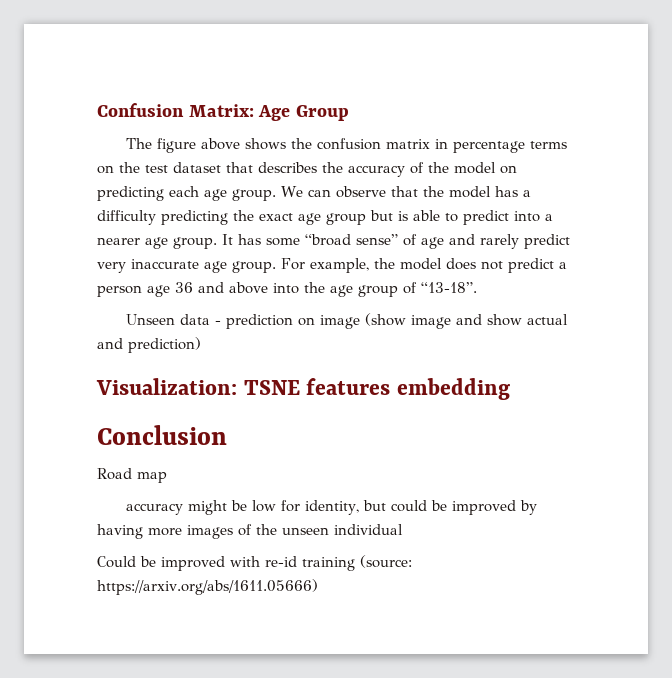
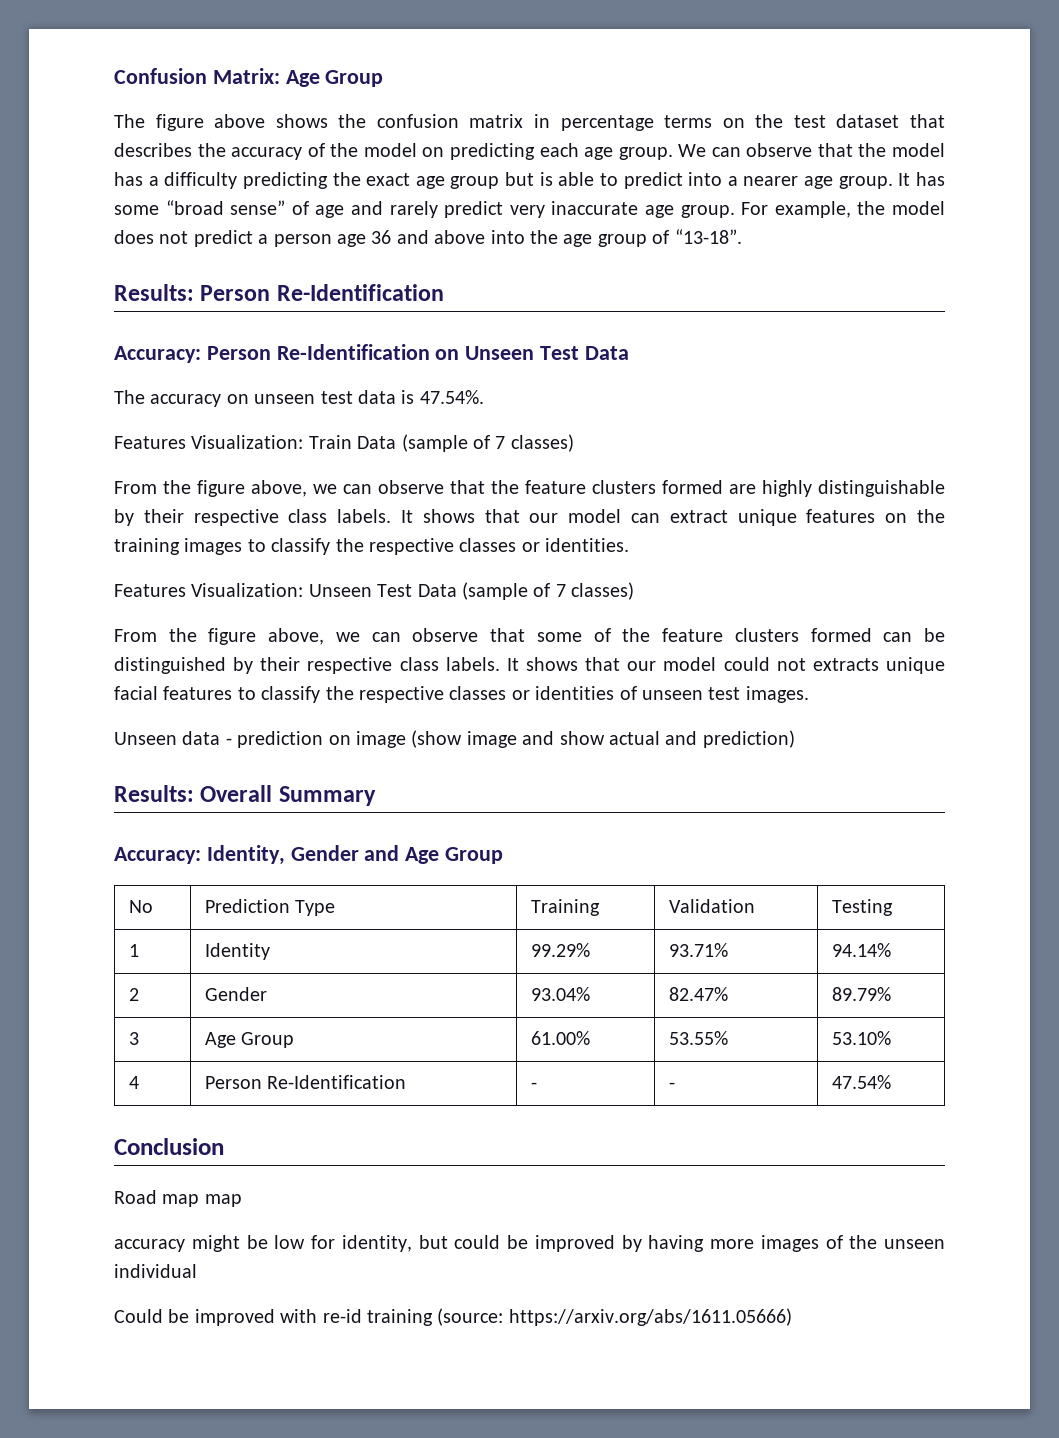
+ Results: Person Re-Identification
+ Accuracy: Person Re-Identification on Unseen Test Data
+ The accuracy on unseen test data is 47.54%.
+ Features Visualization: Train Data (sample of 7 classes)
+ From the figure above, we can observe that the feature clusters formed are highly distinguishable by their respective class labels. It shows that our model can extract unique features on the training images to classify the respective classes or identities.
+ Features Visualization: Unseen Test Data (sample of 7 classes)
+ From the figure above, we can observe that some of the feature clusters formed can be distinguished by their respective class labels. It shows that our model could not extracts unique facial features to classify the respective classes or identities of unseen test images.
- Visualization: TSNE features embedding
+ Results: Overall Summary
+ Accuracy: Identity, Gender and Age Group
+ No | Prediction Type | Training | Validation | Testing
+ 1 | Identity | 99.29% | 93.71% | 94.14%
+ 2 | Gender | 93.04% | 82.47% | 89.79%
+ 3 | Age Group | 61.00% | 53.55% | 53.10%
+ 4 | Person Re-Identification | - | - | 47.54%
- Road map
+ Road map map

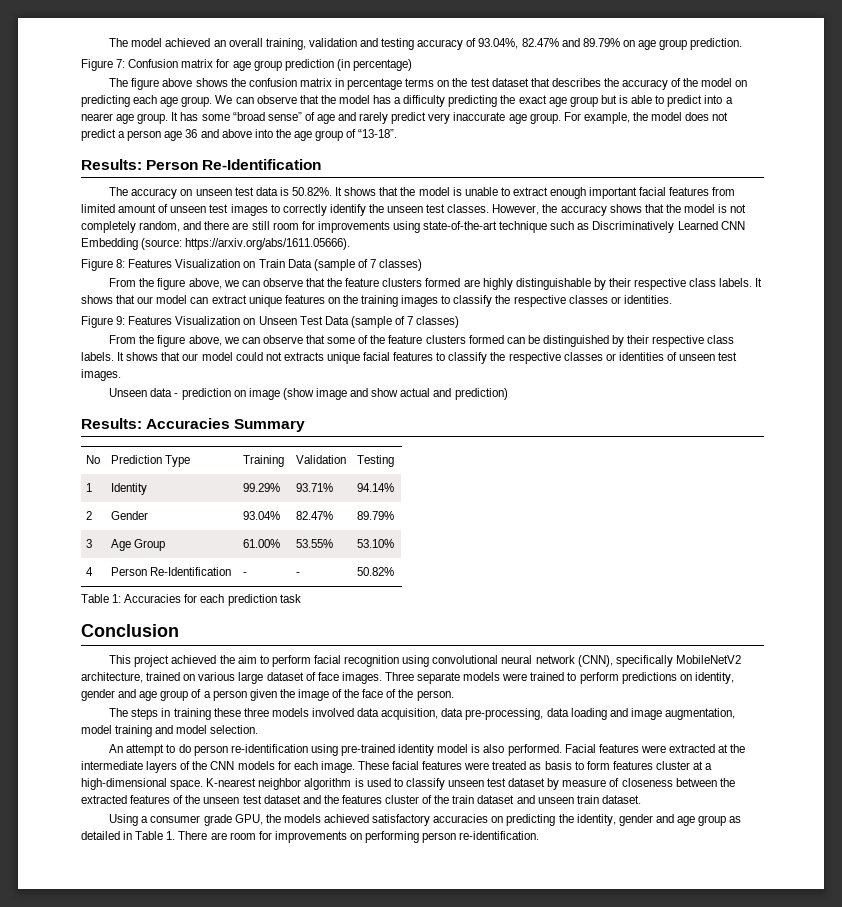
- Confusion Matrix: Age Group
+ The model achieved an overall training, validation and testing accuracy of 93.04%, 82.47% and 89.79% on age group prediction.
+ Figure 7: Confusion matrix for age group prediction (in percentage)
- Accuracy: Person Re-Identification on Unseen Test Data
- The accuracy on unseen test data is 47.54%.
- Features Visualization: Train Data (sample of 7 classes)
+ The accuracy on unseen test data is 50.82%. It shows that the model is unable to extract enough important facial features from limited amount of unseen test images to correctly identify the unseen test classes. However, the accuracy shows that the model is not completely random, and there are still room for improvements using state-of-the-art technique such as Discriminatively Learned CNN Embedding (source: https://arxiv.org/abs/1611.05666).
+ Figure 8: Features Visualization on Train Data (sample of 7 classes)
- Features Visualization: Unseen Test Data (sample of 7 classes)
+ Figure 9: Features Visualization on Unseen Test Data (sample of 7 classes)
- Results: Overall Summary
+ Results: Accuracies Summary
- Accuracy: Identity, Gender and Age Group
- 4 | Person Re-Identification | - | - | 47.54%
+ 4 | Person Re-Identification | - | - | 50.82%
+ Table 1: Accuracies for each prediction task
  Conclusion
- Road map map
- accuracy might be low for identity, but could be improved by having more images of the unseen individual
- Could be improved with re-id training (source: https://arxiv.org/abs/1611.05666)
+ This project achieved the aim to perform facial recognition using convolutional neural network (CNN), specifically MobileNetV2 architecture, trained on various large dataset of face images. Three separate models were trained to perform predictions on identity, gender and age group of a person given the image of the face of the person.
+ The steps in training these three models involved data acquisition, data pre-processing, data loading and image augmentation, model training and model selection.
+ An attempt to do person re-identification using pre-trained identity model is also performed. Facial features were extracted at the intermediate layers of the CNN models for each image. These facial features were treated as basis to form features cluster at a high-dimensional space. K-nearest neighbor algorithm is used to classify unseen test dataset by measure of closeness between the extracted features of the unseen test dataset and the features cluster of the train dataset and unseen train dataset.
+ Using a consumer grade GPU, the models achieved satisfactory accuracies on predicting the identity, gender and age group as detailed in Table 1. There are room for improvements on performing person re-identification.

